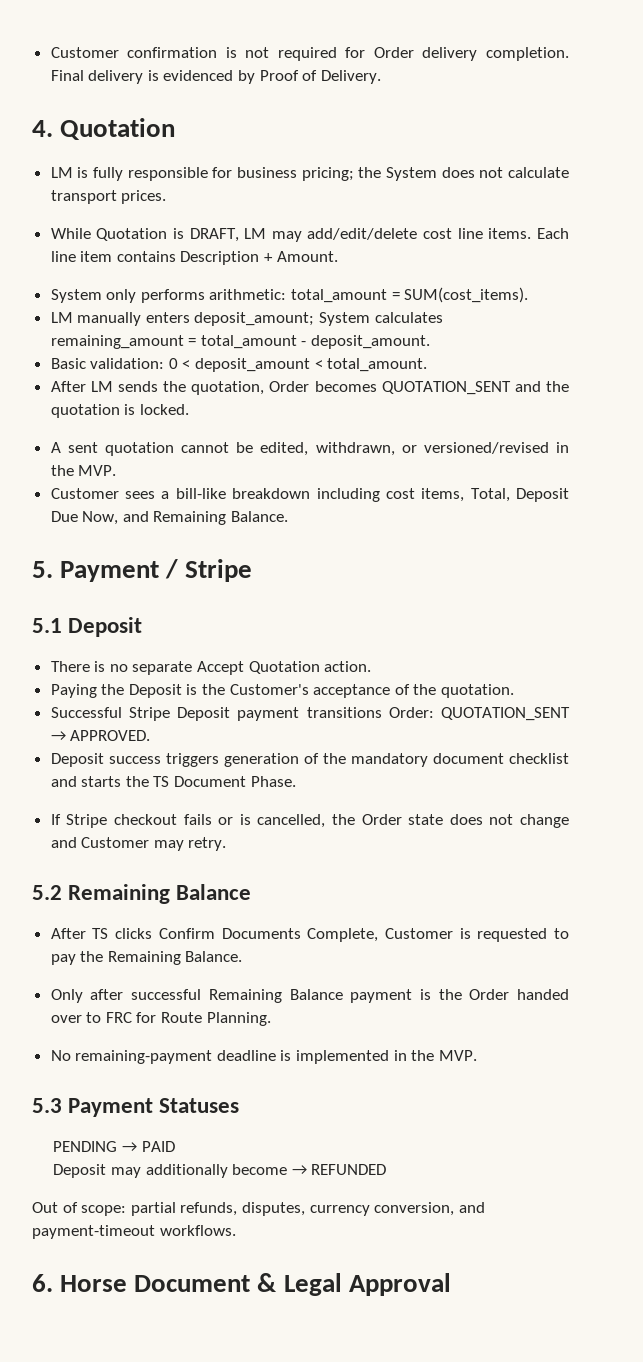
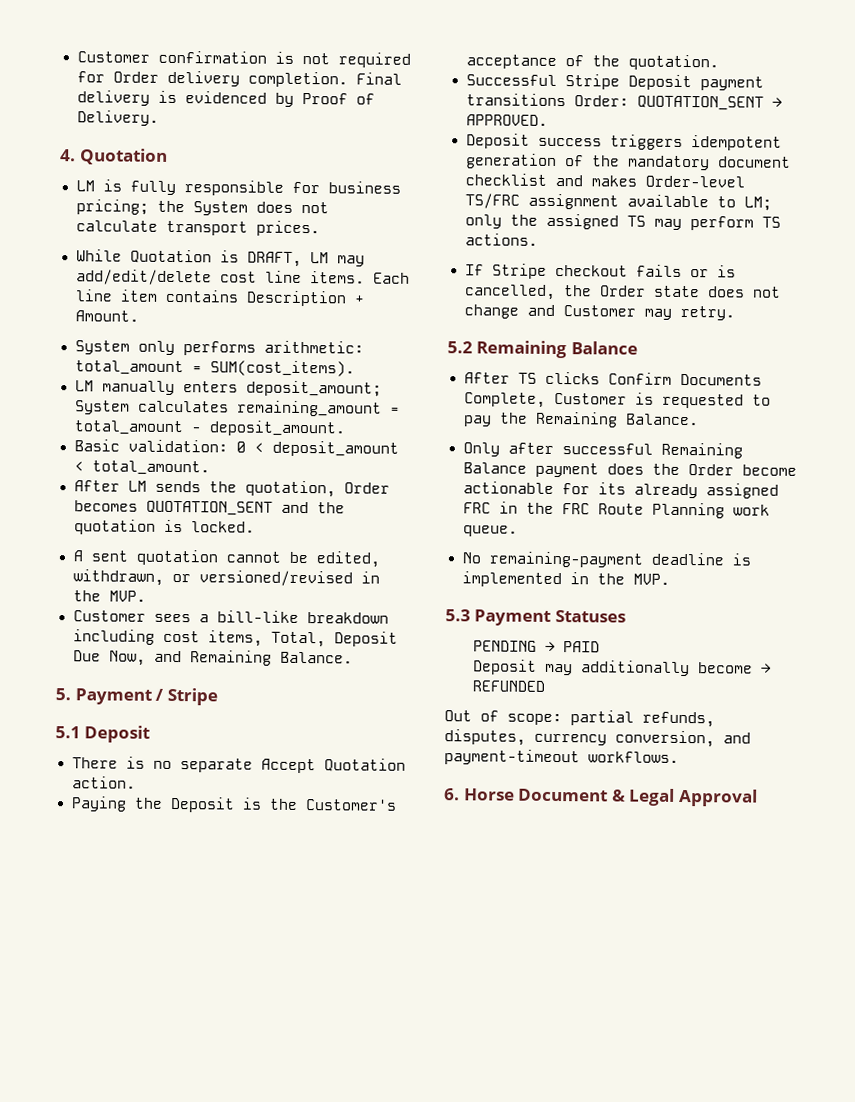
- Deposit success triggers generation of the mandatory document checklist and starts the TS Document Phase.
+ Deposit success triggers idempotent generation of the mandatory document checklist and makes Order-level TS/FRC assignment available to LM; only the assigned TS may perform TS actions.
- Only after successful Remaining Balance payment is the Order handed over to FRC for Route Planning.
+ Only after successful Remaining Balance payment does the Order become actionable for its already assigned FRC in the FRC Route Planning work queue.

